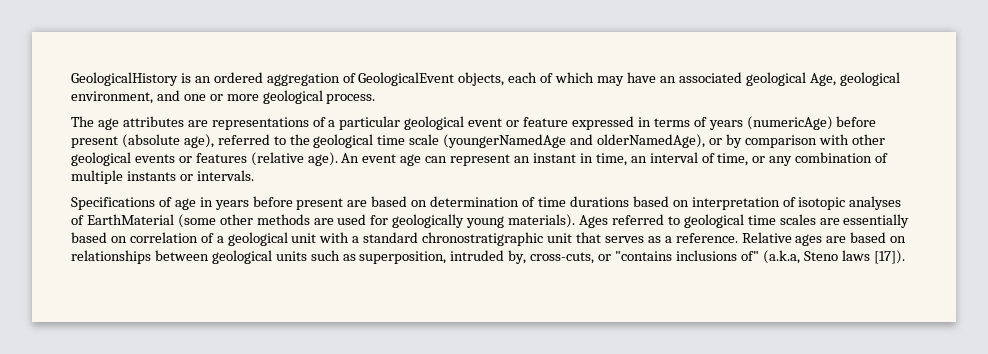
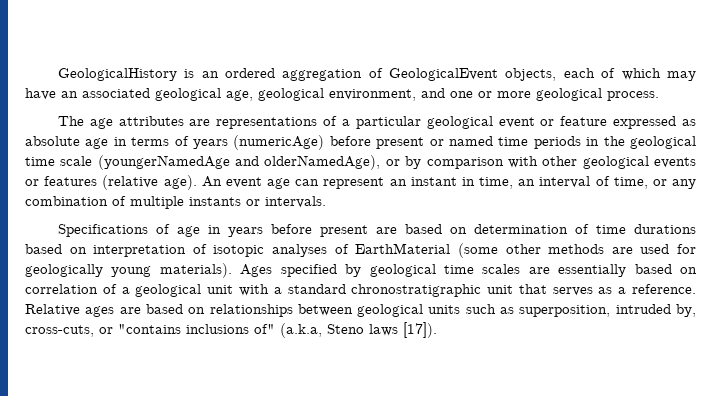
- GeologicalHistory is an ordered aggregation of GeologicalEvent objects, each of which may have an associated geological Age, geological environment, and one or more geological process.
+ GeologicalHistory is an ordered aggregation of GeologicalEvent objects, each of which may have an associated geological age, geological environment, and one or more geological process.
- The age attributes are representations of a particular geological event or feature expressed in terms of years (numericAge) before present (absolute age), referred to the geological time scale (youngerNamedAge and olderNamedAge), or by comparison with other geological events or features (relative age).
+ The age attributes are representations of a particular geological event or feature expressed as absolute age in terms of years (numericAge) before present or named time periods in the geological time scale (youngerNamedAge and olderNamedAge), or by comparison with other geological events or features (relative age).
- Ages referred to geological time scales are essentially based on correlation of a geological unit with a standard chronostratigraphic unit that serves as a reference.
+ Ages specified by geological time scales are essentially based on correlation of a geological unit with a standard chronostratigraphic unit that serves as a reference.

